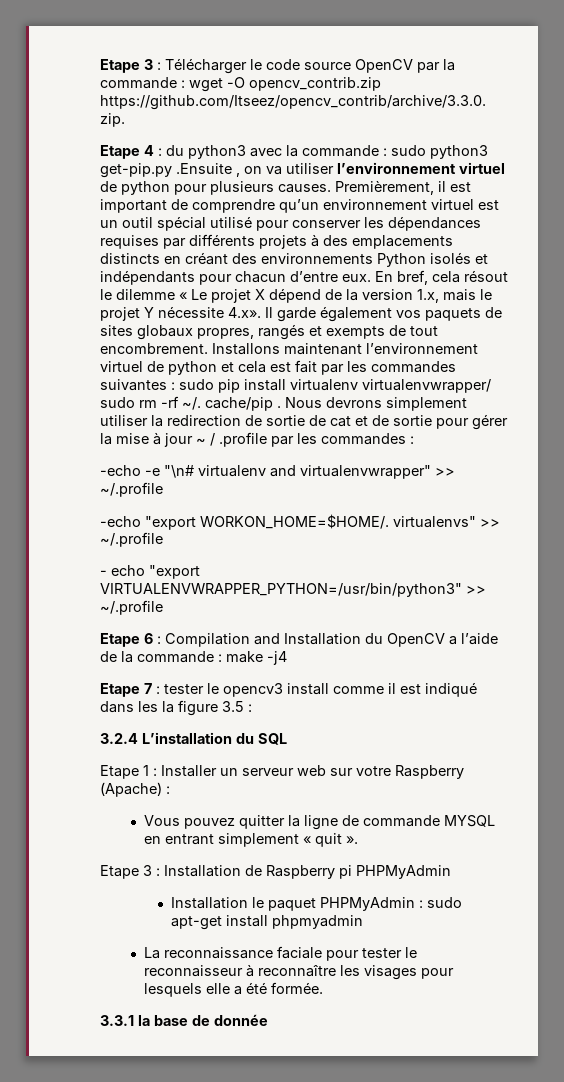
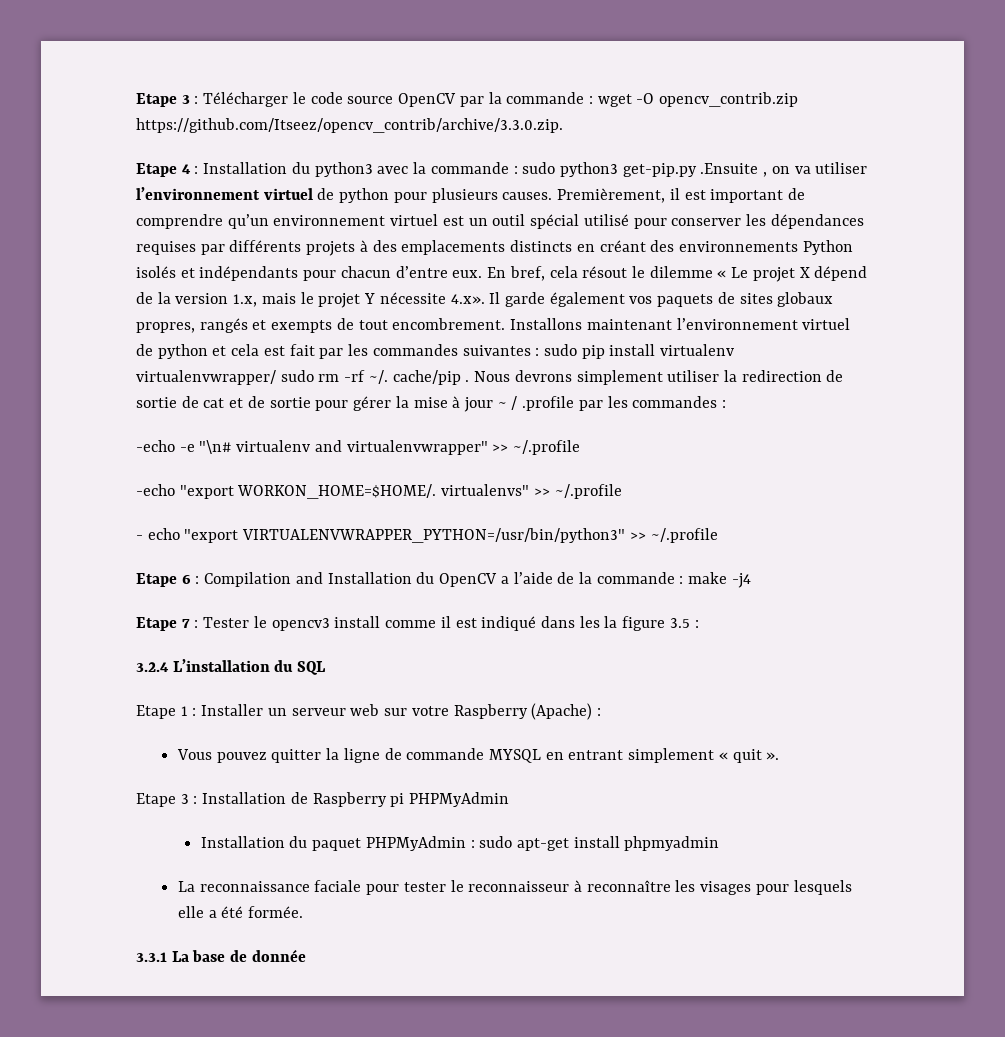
- Etape 4 : du python3 avec la commande : sudo python3 get-pip.py .Ensuite , on va utiliser l’environnement virtuel de python pour plusieurs causes.
+ Etape 4 : Installation du python3 avec la commande : sudo python3 get-pip.py .Ensuite , on va utiliser l’environnement virtuel de python pour plusieurs causes.
- Etape 7 : tester le opencv3 install comme il est indiqué dans les la figure 3.5 :
+ Etape 7 : Tester le opencv3 install comme il est indiqué dans les la figure 3.5 :
- Installation le paquet PHPMyAdmin : sudo apt-get install phpmyadmin
+ Installation du paquet PHPMyAdmin : sudo apt-get install phpmyadmin
- 3.3.1 la base de donnée
+ 3.3.1 La base de donnée

